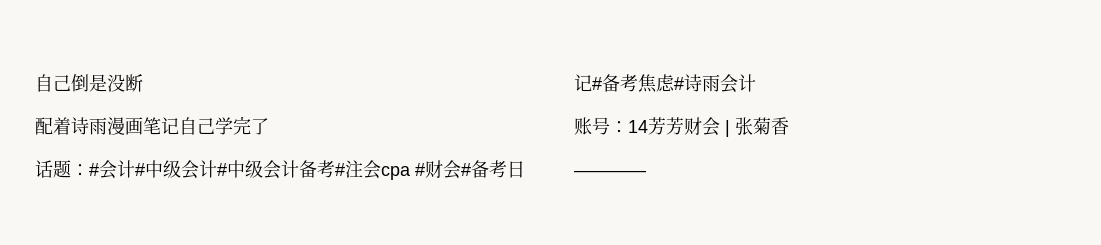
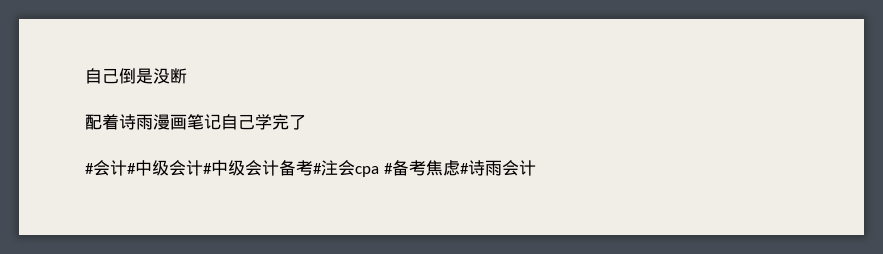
- 话题：#会计#中级会计#中级会计备考#注会cpa #财会#备考日记#备考焦虑#诗雨会计
+ #会计#中级会计#中级会计备考#注会cpa #备考焦虑#诗雨会计
- 账号：14芳芳财会 | 张菊香
- ————

